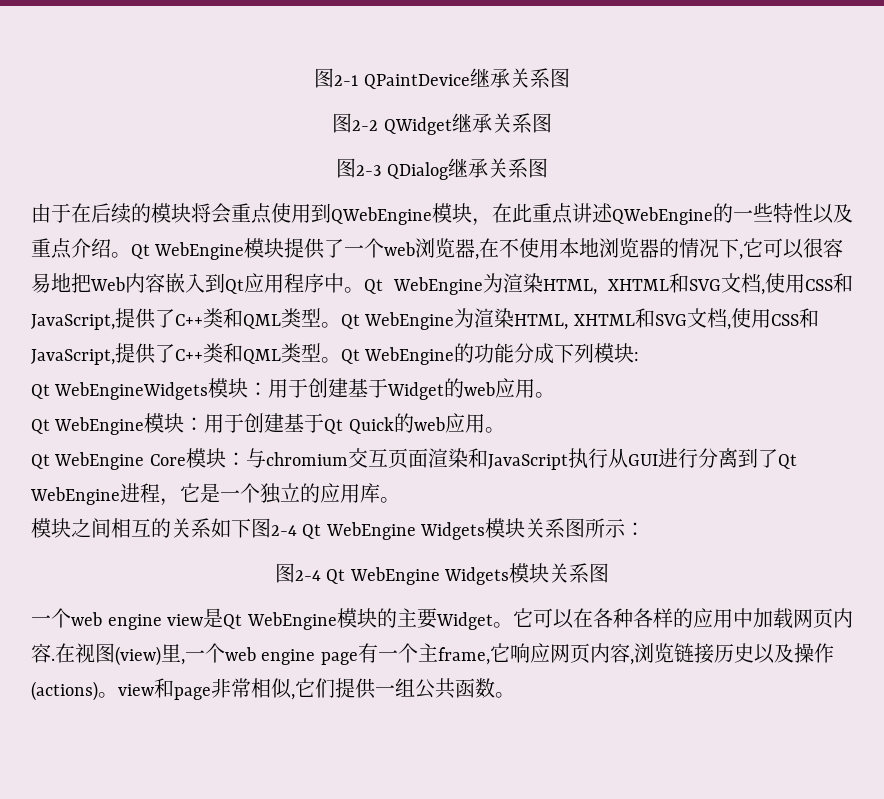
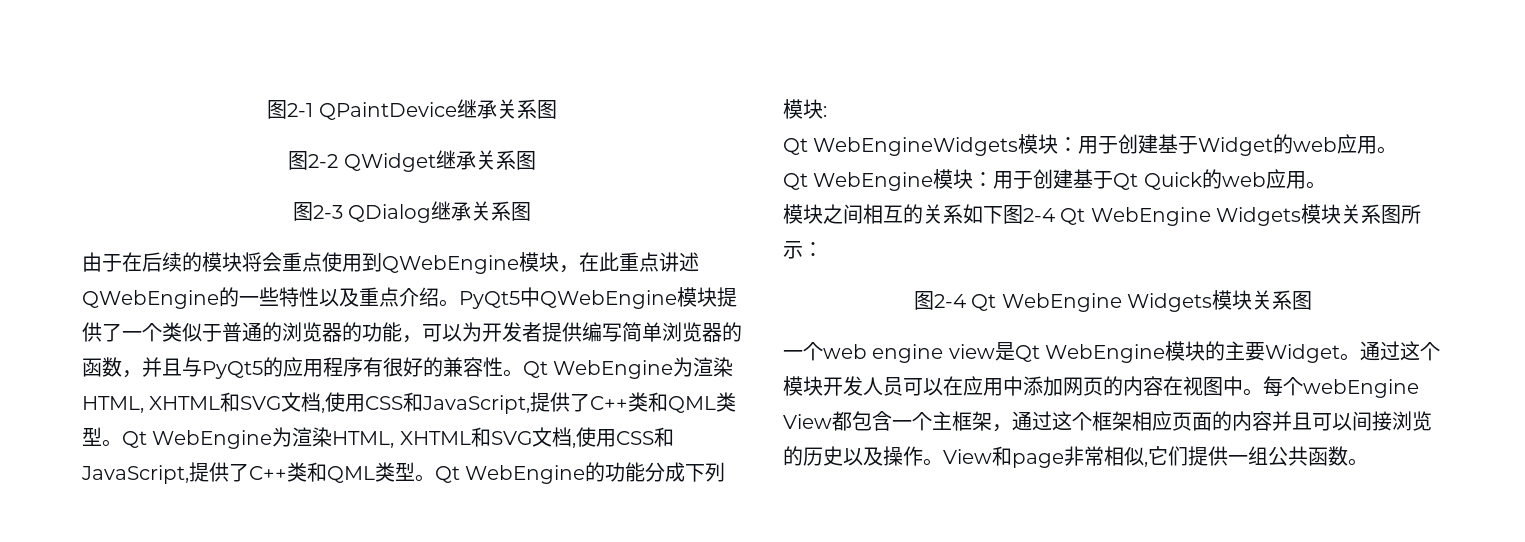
- Qt WebEngine模块提供了一个web浏览器,在不使用本地浏览器的情况下,它可以很容易地把Web内容嵌入到Qt应用程序中。
+ PyQt5中QWebEngine模块提供了一个类似于普通的浏览器的功能，可以为开发者提供编写简单浏览器的函数，并且与PyQt5的应用程序有很好的兼容性。
- Qt WebEngine Core模块：与chromium交互页面渲染和JavaScript执行从GUI进行分离到了Qt WebEngine进程，它是一个独立的应用库。
- 它可以在各种各样的应用中加载网页内容.在视图(view)里,一个web engine page有一个主frame,它响应网页内容,浏览链接历史以及操作(actions)。view和page非常相似,它们提供一组公共函数。
+ 通过这个模块开发人员可以在应用中添加网页的内容在视图中。每个webEngine View都包含一个主框架，通过这个框架相应页面的内容并且可以间接浏览的历史以及操作。View和page非常相似,它们提供一组公共函数。

